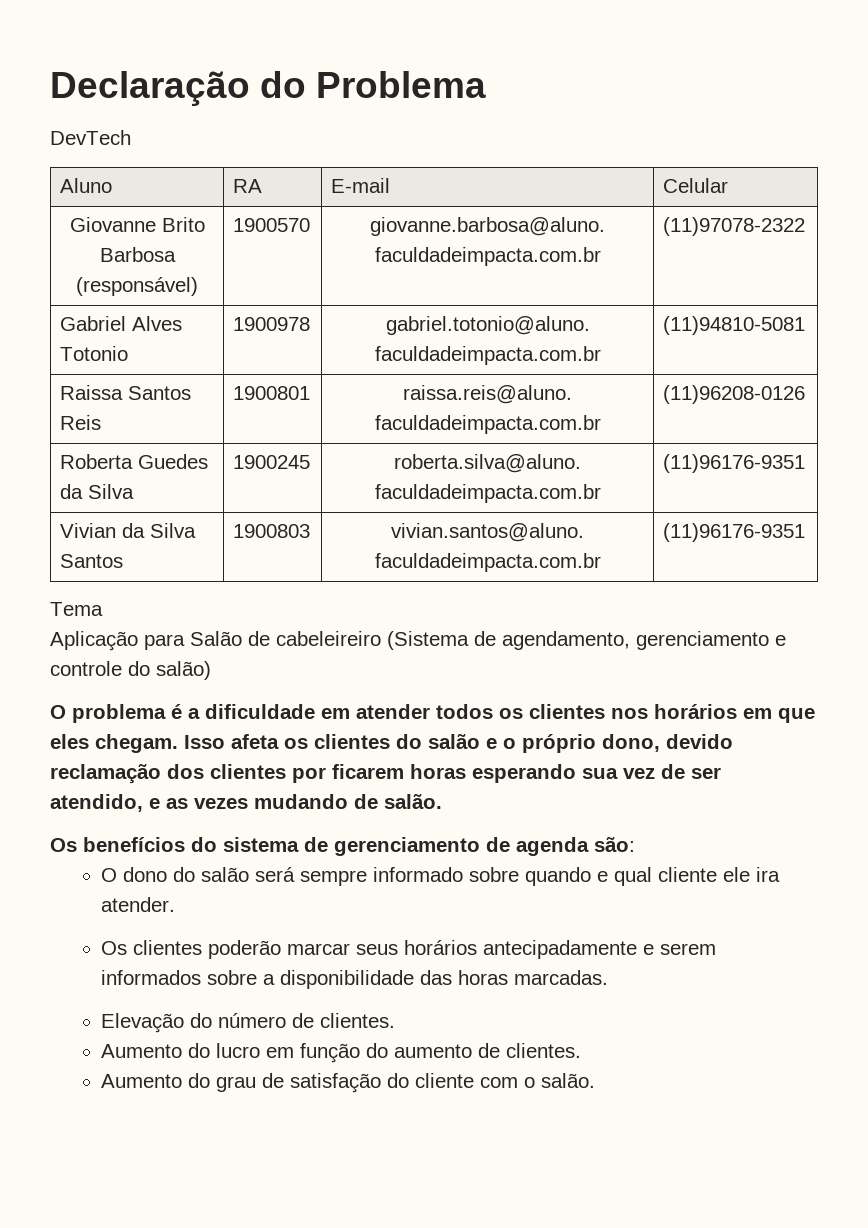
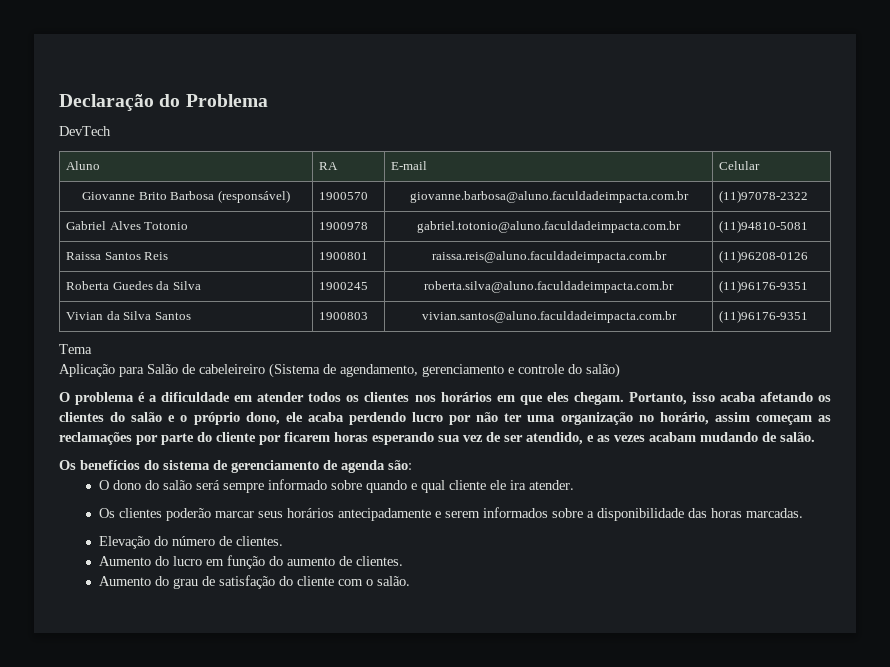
- Isso afeta os clientes do salão e o próprio dono, devido reclamação dos clientes por ficarem horas esperando sua vez de ser atendido, e as vezes mudando de salão.
+ Portanto, isso acaba afetando os clientes do salão e o próprio dono, ele acaba perdendo lucro por não ter uma organização no horário, assim começam as reclamações por parte do cliente por ficarem horas esperando sua vez de ser atendido, e as vezes acabam mudando de salão.

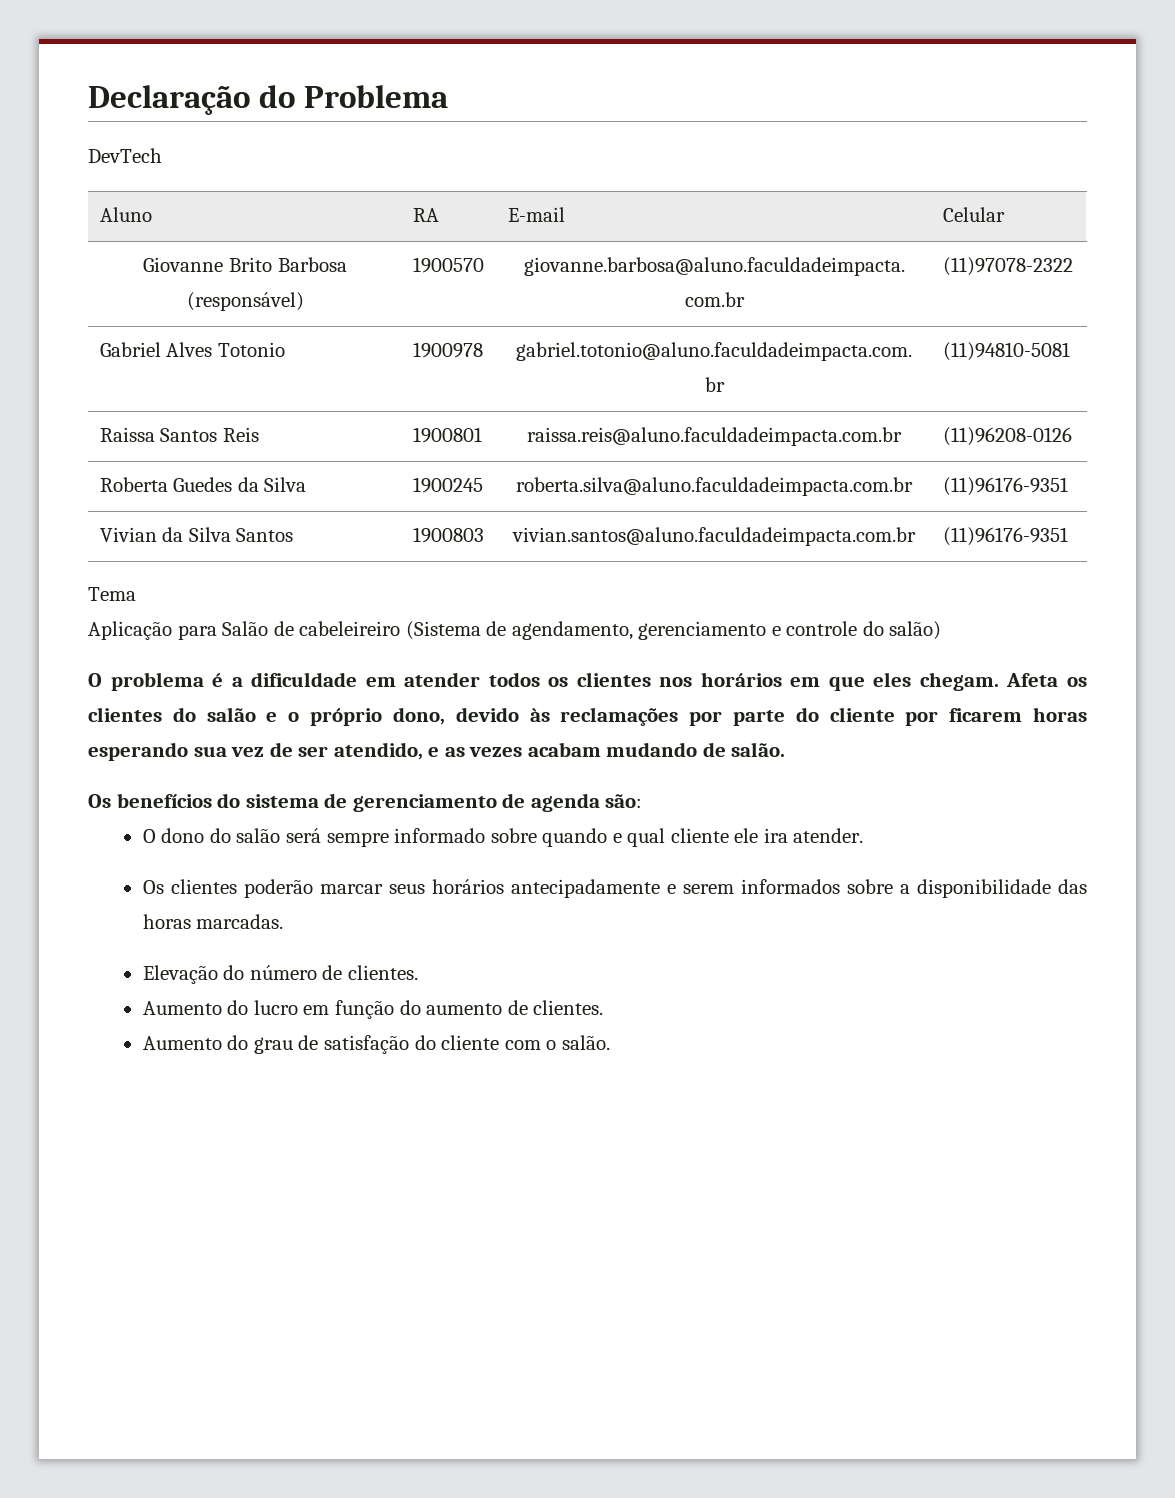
- Portanto, isso acaba afetando os clientes do salão e o próprio dono, ele acaba perdendo lucro por não ter uma organização no horário, assim começam as reclamações por parte do cliente por ficarem horas esperando sua vez de ser atendido, e as vezes acabam mudando de salão.
+ Afeta os clientes do salão e o próprio dono, devido às reclamações por parte do cliente por ficarem horas esperando sua vez de ser atendido, e as vezes acabam mudando de salão.

